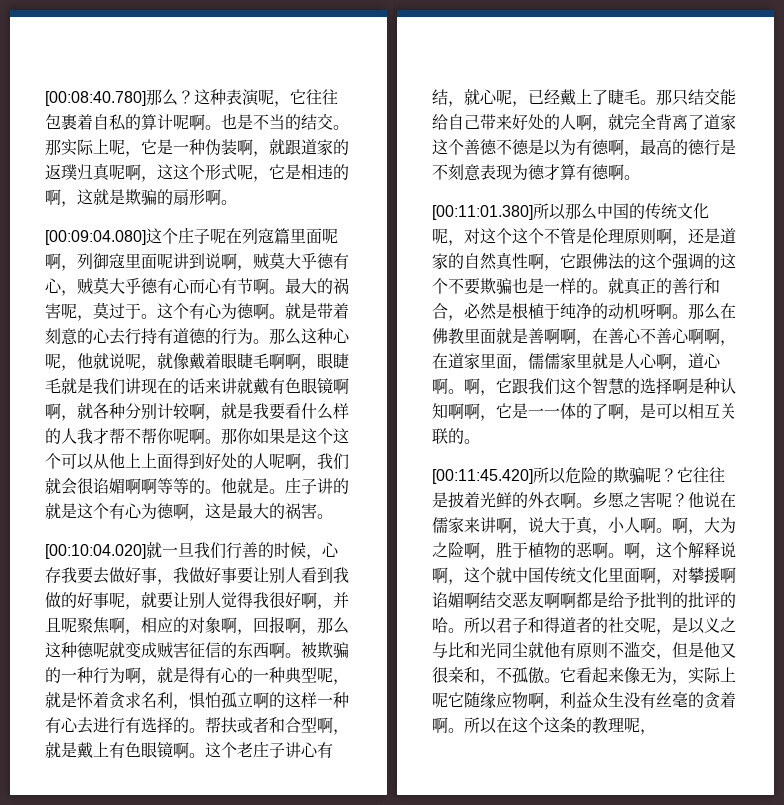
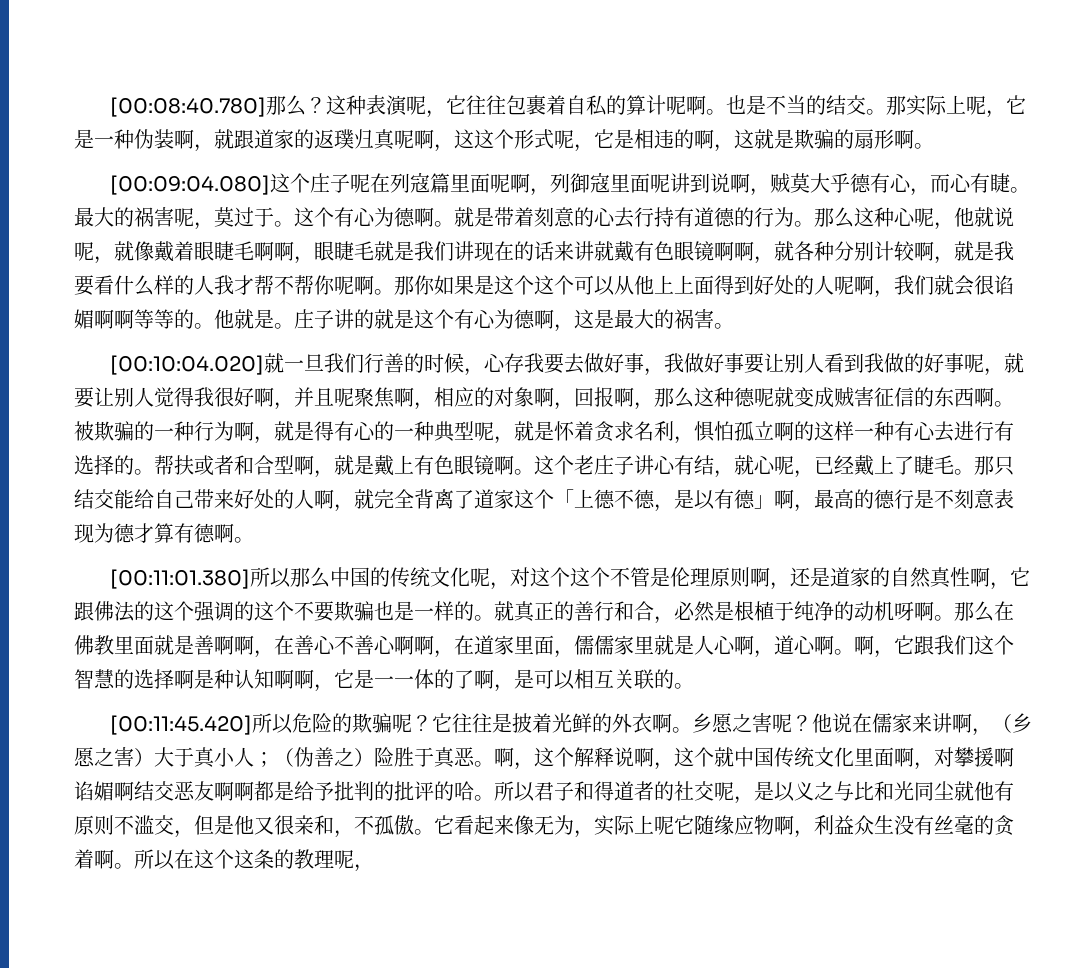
- [00:09:04.080]这个庄子呢在列寇篇里面呢啊，列御寇里面呢讲到说啊，贼莫大乎德有心，贼莫大乎德有心而心有节啊。
+ [00:09:04.080]这个庄子呢在列寇篇里面呢啊，列御寇里面呢讲到说啊，贼莫大乎德有心，而心有睫。
- 那只结交能给自己带来好处的人啊，就完全背离了道家这个善德不德是以为有德啊，最高的德行是不刻意表现为德才算有德啊。
+ 那只结交能给自己带来好处的人啊，就完全背离了道家这个「上德不德，是以有德」啊，最高的德行是不刻意表现为德才算有德啊。
- 他说在儒家来讲啊，说大于真，小人啊。啊，大为之险啊，胜于植物的恶啊。
+ 他说在儒家来讲啊，（乡愿之害）大于真小人；（伪善之）险胜于真恶。

